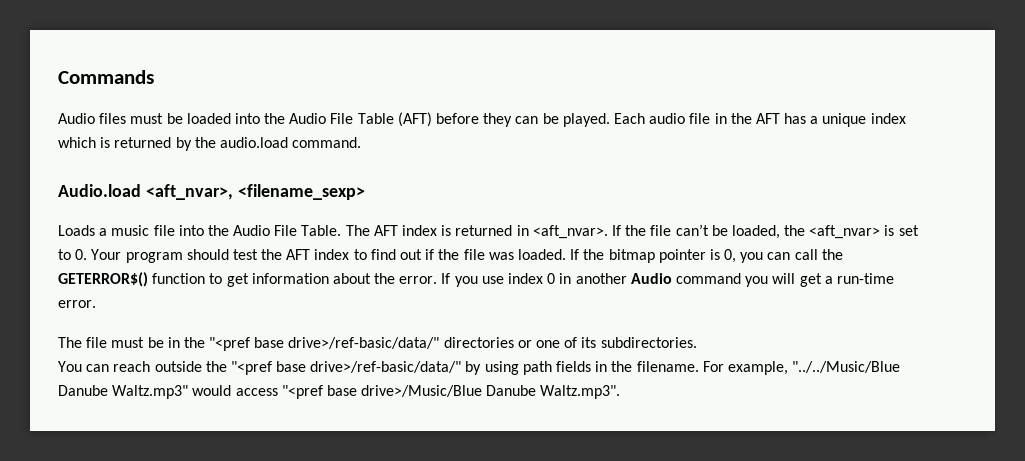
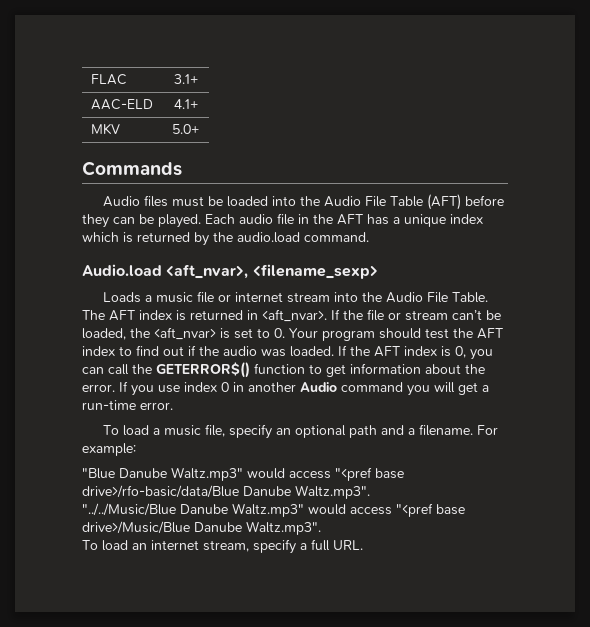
+ FLAC | 3.1+
+ AAC-ELD | 4.1+
+ MKV | 5.0+
- Loads a music file into the Audio File Table.
+ Loads a music file or internet stream into the Audio File Table.
- If the file can’t be loaded, the <aft_nvar> is set to 0. Your program should test the AFT index to find out if the file was loaded.
+ If the file or stream can’t be loaded, the <aft_nvar> is set to 0. Your program should test the AFT index to find out if the audio was loaded.
- If the bitmap pointer is 0, you can call the GETERROR$() function to get information about the error.
+ If the AFT index is 0, you can call the GETERROR$() function to get information about the error.
- The file must be in the "<pref base drive>/ref-basic/data/" directories or one of its subdirectories.
- You can reach outside the "<pref base drive>/ref-basic/data/" by using path fields in the filename. For example, "../../Music/Blue Danube Waltz.mp3" would access "<pref base drive>/Music/Blue Danube Waltz.mp3".
+ To load a music file, specify an optional path and a filename. For example:
+ "Blue Danube Waltz.mp3" would access "<pref base drive>/rfo-basic/data/Blue Danube Waltz.mp3".
+ "../../Music/Blue Danube Waltz.mp3" would access "<pref base drive>/Music/Blue Danube Waltz.mp3".
+ To load an internet stream, specify a full URL.

